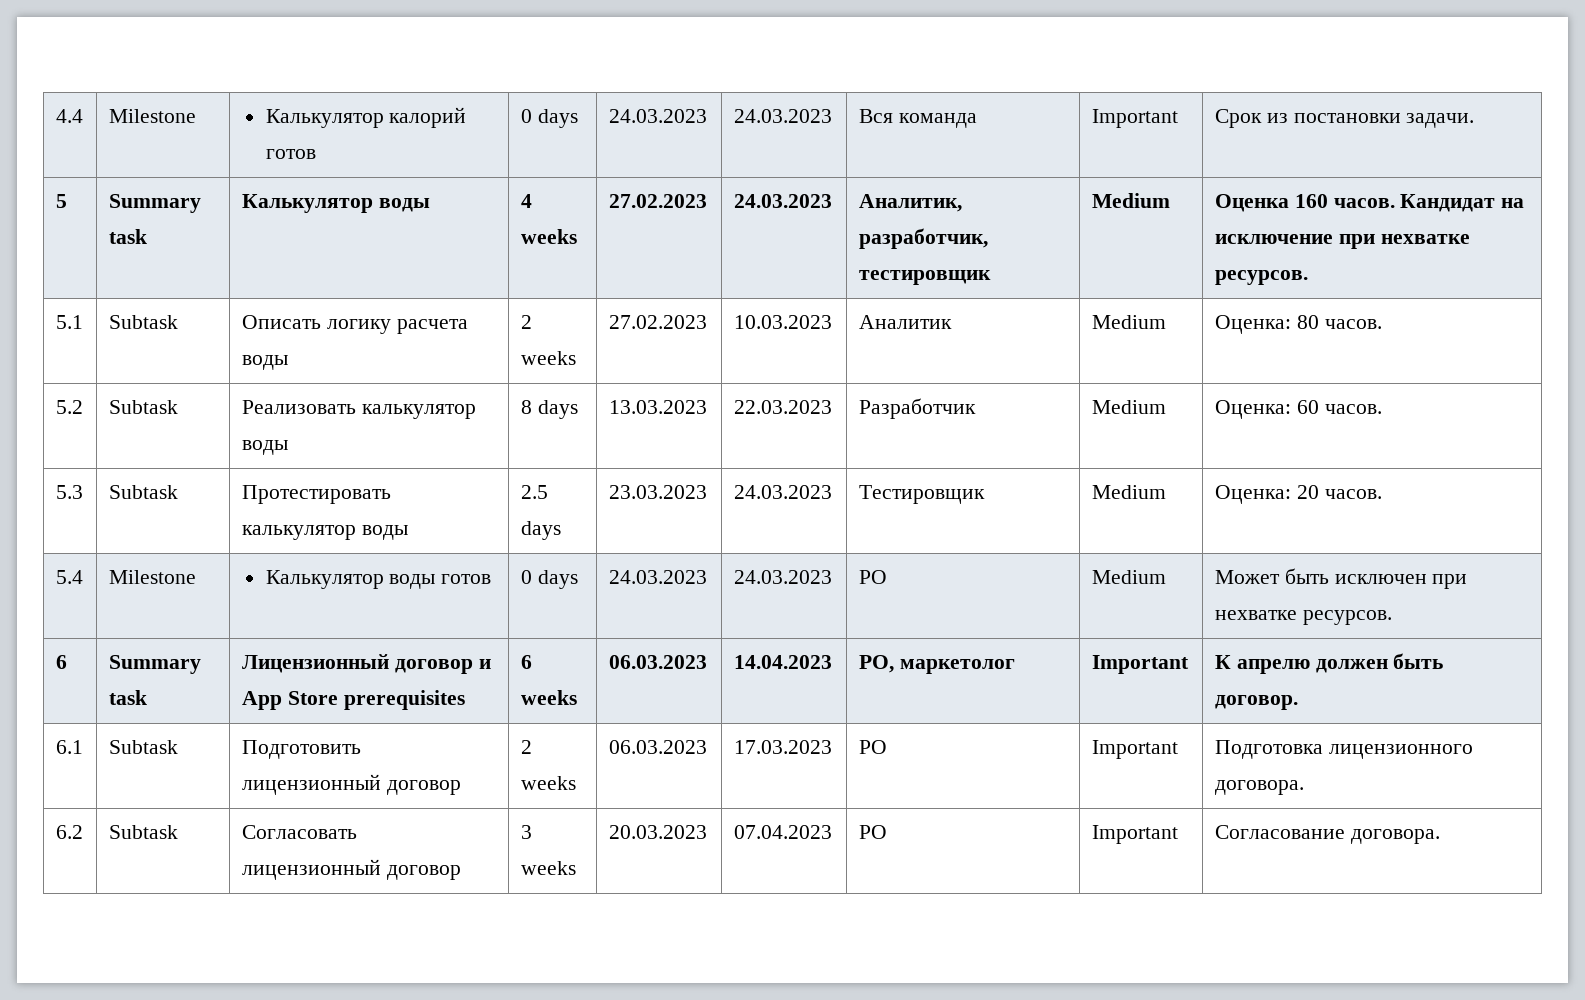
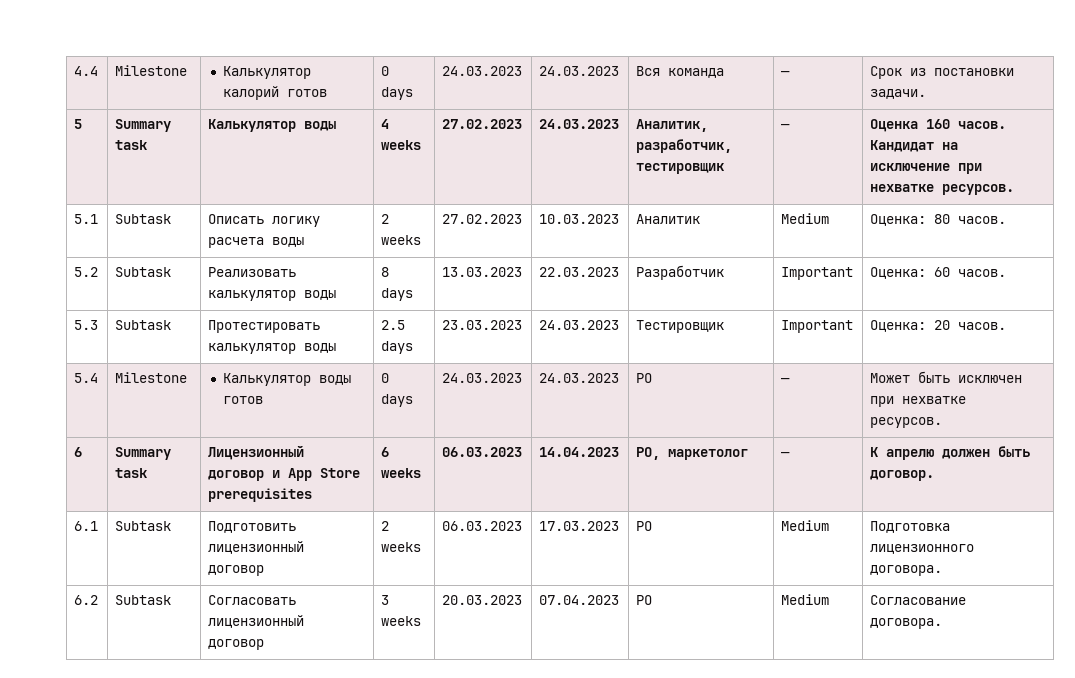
- 4.4 | Milestone | Калькулятор калорий готов | 0 days | 24.03.2023 | 24.03.2023 | Вся команда | Important | Срок из постановки задачи.
+ 4.4 | Milestone | Калькулятор калорий готов | 0 days | 24.03.2023 | 24.03.2023 | Вся команда | — | Срок из постановки задачи.
- 5 | Summary task | Калькулятор воды | 4 weeks | 27.02.2023 | 24.03.2023 | Аналитик, разработчик, тестировщик | Medium | Оценка 160 часов. Кандидат на исключение при нехватке ресурсов.
+ 5 | Summary task | Калькулятор воды | 4 weeks | 27.02.2023 | 24.03.2023 | Аналитик, разработчик, тестировщик | — | Оценка 160 часов. Кандидат на исключение при нехватке ресурсов.
- 5.2 | Subtask | Реализовать калькулятор воды | 8 days | 13.03.2023 | 22.03.2023 | Разработчик | Medium | Оценка: 60 часов.
+ 5.2 | Subtask | Реализовать калькулятор воды | 8 days | 13.03.2023 | 22.03.2023 | Разработчик | Important | Оценка: 60 часов.
- 5.3 | Subtask | Протестировать калькулятор воды | 2.5 days | 23.03.2023 | 24.03.2023 | Тестировщик | Medium | Оценка: 20 часов.
+ 5.3 | Subtask | Протестировать калькулятор воды | 2.5 days | 23.03.2023 | 24.03.2023 | Тестировщик | Important | Оценка: 20 часов.
- 5.4 | Milestone | Калькулятор воды готов | 0 days | 24.03.2023 | 24.03.2023 | PO | Medium | Может быть исключен при нехватке ресурсов.
+ 5.4 | Milestone | Калькулятор воды готов | 0 days | 24.03.2023 | 24.03.2023 | PO | — | Может быть исключен при нехватке ресурсов.
- 6 | Summary task | Лицензионный договор и App Store prerequisites | 6 weeks | 06.03.2023 | 14.04.2023 | PO, маркетолог | Important | К апрелю должен быть договор.
+ 6 | Summary task | Лицензионный договор и App Store prerequisites | 6 weeks | 06.03.2023 | 14.04.2023 | PO, маркетолог | — | К апрелю должен быть договор.
- 6.1 | Subtask | Подготовить лицензионный договор | 2 weeks | 06.03.2023 | 17.03.2023 | PO | Important | Подготовка лицензионного договора.
+ 6.1 | Subtask | Подготовить лицензионный договор | 2 weeks | 06.03.2023 | 17.03.2023 | PO | Medium | Подготовка лицензионного договора.
- 6.2 | Subtask | Согласовать лицензионный договор | 3 weeks | 20.03.2023 | 07.04.2023 | PO | Important | Согласование договора.
+ 6.2 | Subtask | Согласовать лицензионный договор | 3 weeks | 20.03.2023 | 07.04.2023 | PO | Medium | Согласование договора.

